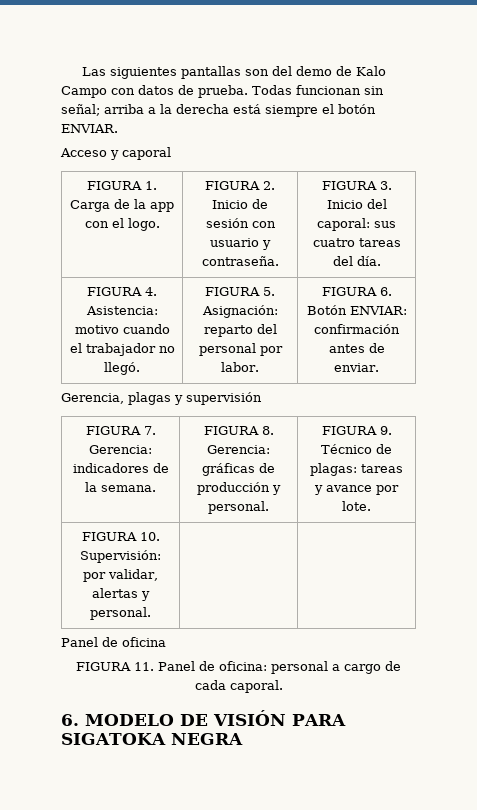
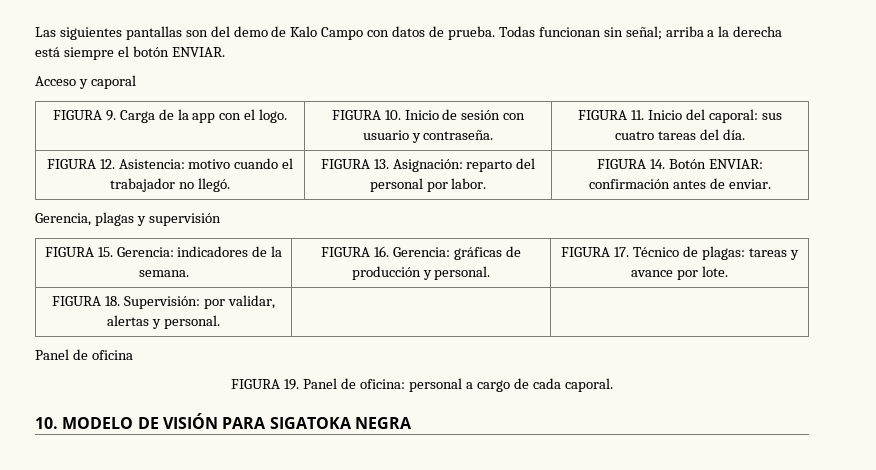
- FIGURA 1. Carga de la app con el logo. | FIGURA 2. Inicio de sesión con usuario y contraseña. | FIGURA 3. Inicio del caporal: sus cuatro tareas del día.
+ FIGURA 9. Carga de la app con el logo. | FIGURA 10. Inicio de sesión con usuario y contraseña. | FIGURA 11. Inicio del caporal: sus cuatro tareas del día.
- FIGURA 4. Asistencia: motivo cuando el trabajador no llegó. | FIGURA 5. Asignación: reparto del personal por labor. | FIGURA 6. Botón ENVIAR: confirmación antes de enviar.
+ FIGURA 12. Asistencia: motivo cuando el trabajador no llegó. | FIGURA 13. Asignación: reparto del personal por labor. | FIGURA 14. Botón ENVIAR: confirmación antes de enviar.
- FIGURA 7. Gerencia: indicadores de la semana. | FIGURA 8. Gerencia: gráficas de producción y personal. | FIGURA 9. Técnico de plagas: tareas y avance por lote.
+ FIGURA 15. Gerencia: indicadores de la semana. | FIGURA 16. Gerencia: gráficas de producción y personal. | FIGURA 17. Técnico de plagas: tareas y avance por lote.
- FIGURA 10. Supervisión: por validar, alertas y personal. | |
+ FIGURA 18. Supervisión: por validar, alertas y personal. | |
- FIGURA 11. Panel de oficina: personal a cargo de cada caporal.
+ FIGURA 19. Panel de oficina: personal a cargo de cada caporal.
- 6. MODELO DE VISIÓN PARA SIGATOKA NEGRA
+ 10. MODELO DE VISIÓN PARA SIGATOKA NEGRA

